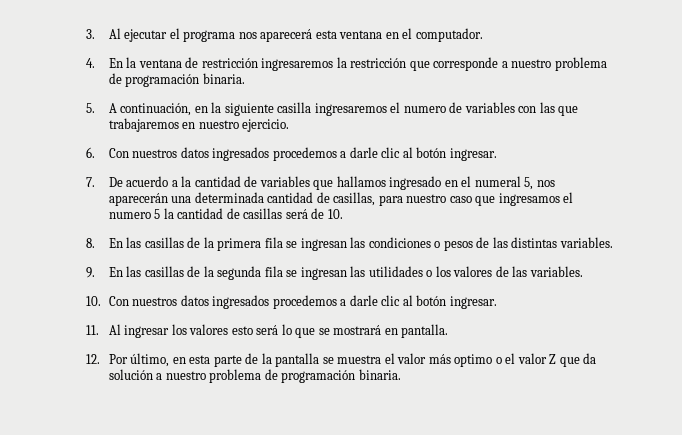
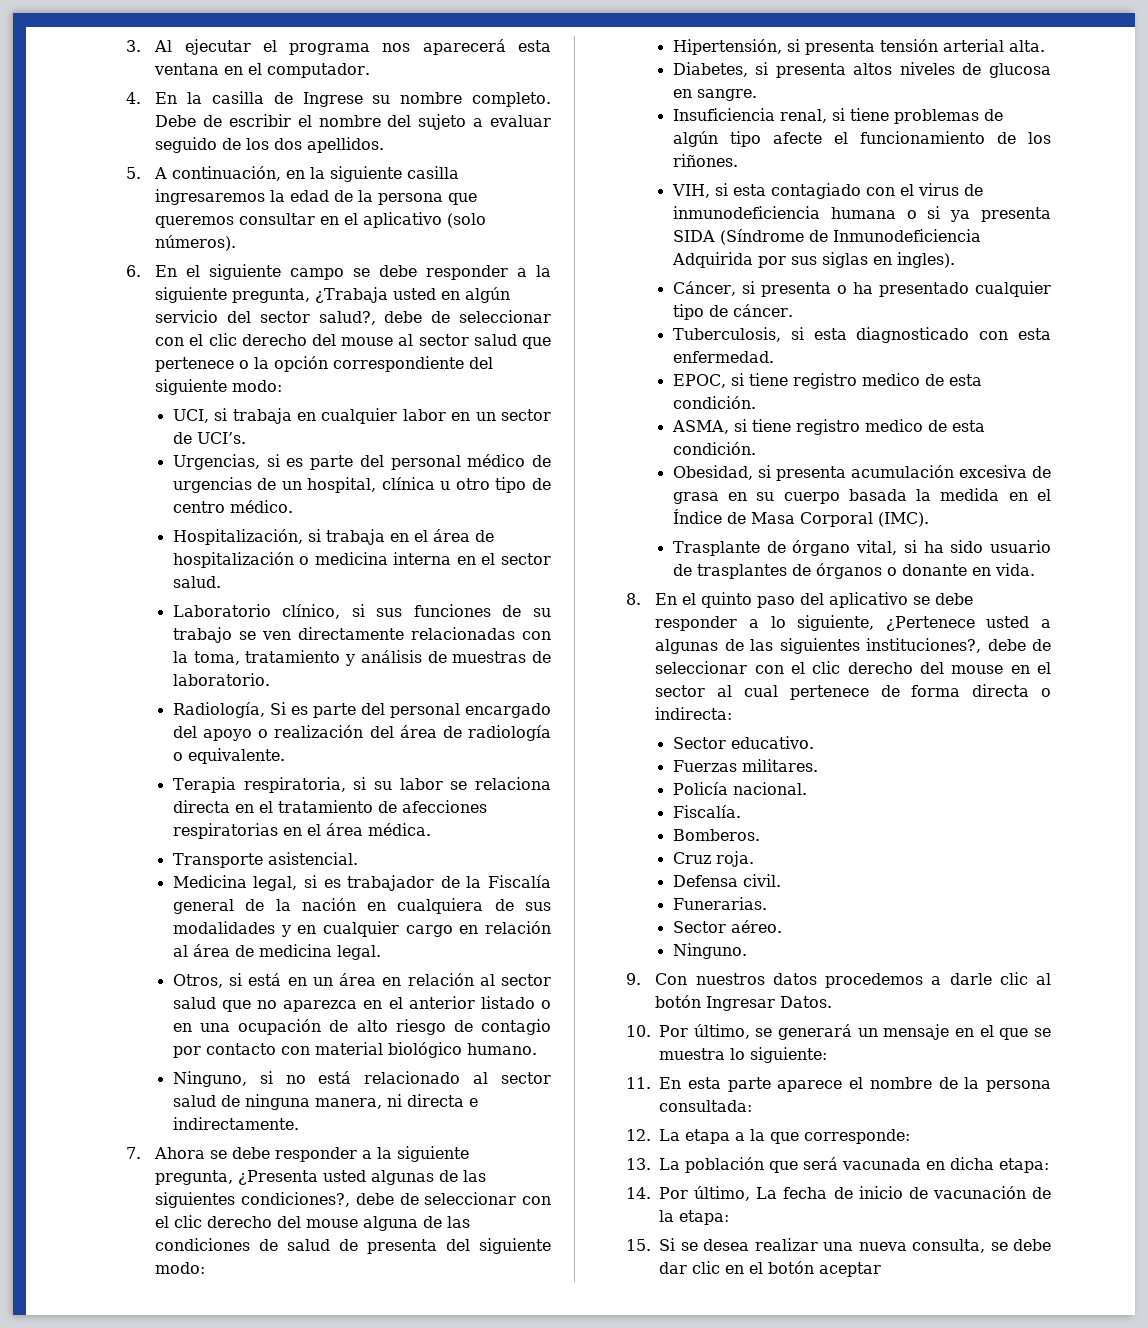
- 4. En la ventana de restricción ingresaremos la restricción que corresponde a nuestro problema de programación binaria.
+ 4. En la casilla de Ingrese su nombre completo. Debe de escribir el nombre del sujeto a evaluar seguido de los dos apellidos.
- 5. A continuación, en la siguiente casilla ingresaremos el numero de variables con las que trabajaremos en nuestro ejercicio.
- 6. Con nuestros datos ingresados procedemos a darle clic al botón ingresar.
- 7. De acuerdo a la cantidad de variables que hallamos ingresado en el numeral 5, nos aparecerán una determinada cantidad de casillas, para nuestro caso que ingresamos el numero 5 la cantidad de casillas será de 10.
- 8. En las casillas de la primera fila se ingresan las condiciones o pesos de las distintas variables.
- 9. En las casillas de la segunda fila se ingresan las utilidades o los valores de las variables.
- 10. Con nuestros datos ingresados procedemos a darle clic al botón ingresar.
- 11. Al ingresar los valores esto será lo que se mostrará en pantalla.
- 12. Por último, en esta parte de la pantalla se muestra el valor más optimo o el valor Z que da solución a nuestro problema de programación binaria.
+ 5. A continuación, en la siguiente casilla ingresaremos la edad de la persona que queremos consultar en el aplicativo (solo números).
+ 6. En el siguiente campo se debe responder a la siguiente pregunta, ¿Trabaja usted en algún servicio del sector salud?, debe de seleccionar con el clic derecho del mouse al sector salud que pertenece o la opción correspondiente del siguiente modo:
+ UCI, si trabaja en cualquier labor en un sector de UCI’s.
+ Urgencias, si es parte del personal médico de urgencias de un hospital, clínica u otro tipo de centro médico.
+ Hospitalización, si trabaja en el área de hospitalización o medicina interna en el sector salud.
+ Laboratorio clínico, si sus funciones de su trabajo se ven directamente relacionadas con la toma, tratamiento y análisis de muestras de laboratorio.
+ Radiología, Si es parte del personal encargado del apoyo o realización del área de radiología o equivalente.
+ Terapia respiratoria, si su labor se relaciona directa en el tratamiento de afecciones respiratorias en el área médica.
+ Transporte asistencial.
+ Medicina legal, si es trabajador de la Fiscalía general de la nación en cualquiera de sus modalidades y en cualquier cargo en relación al área de medicina legal.
+ Otros, si está en un área en relación al sector salud que no aparezca en el anterior listado o en una ocupación de alto riesgo de contagio por contacto con material biológico humano.
+ Ninguno, si no está relacionado al sector salud de ninguna manera, ni directa e indirectamente.
+ 7. Ahora se debe responder a la siguiente pregunta, ¿Presenta usted algunas de las siguientes condiciones?, debe de seleccionar con el clic derecho del mouse alguna de las condiciones de salud de presenta del siguiente modo:
+ Hipertensión, si presenta tensión arterial alta.
+ Diabetes, si presenta altos niveles de glucosa en sangre.
+ Insuficiencia renal, si tiene problemas de algún tipo afecte el funcionamiento de los riñones.
+ VIH, si esta contagiado con el virus de inmunodeficiencia humana o si ya presenta SIDA (Síndrome de Inmunodeficiencia Adquirida por sus siglas en ingles).
+ Cáncer, si presenta o ha presentado cualquier tipo de cáncer.
+ Tuberculosis, si esta diagnosticado con esta enfermedad.
+ EPOC, si tiene registro medico de esta condición.
+ ASMA, si tiene registro medico de esta condición.
+ Obesidad, si presenta acumulación excesiva de grasa en su cuerpo basada la medida en el Índice de Masa Corporal (IMC).
+ Trasplante de órgano vital, si ha sido usuario de trasplantes de órganos o donante en vida.
+ 8. En el quinto paso del aplicativo se debe responder a lo siguiente, ¿Pertenece usted a algunas de las siguientes instituciones?, debe de seleccionar con el clic derecho del mouse en el sector al cual pertenece de forma directa o indirecta:
+ Sector educativo.
+ Fuerzas militares.
+ Policía nacional.
+ Fiscalía.
+ Bomberos.
+ Cruz roja.
+ Defensa civil.
+ Funerarias.
+ Sector aéreo.
+ Ninguno.
+ 9. Con nuestros datos procedemos a darle clic al botón Ingresar Datos.
+ 10. Por último, se generará un mensaje en el que se muestra lo siguiente:
+ 11. En esta parte aparece el nombre de la persona consultada:
+ 12. La etapa a la que corresponde:
+ 13. La población que será vacunada en dicha etapa:
+ 14. Por último, La fecha de inicio de vacunación de la etapa:
+ 15. Si se desea realizar una nueva consulta, se debe dar clic en el botón aceptar

